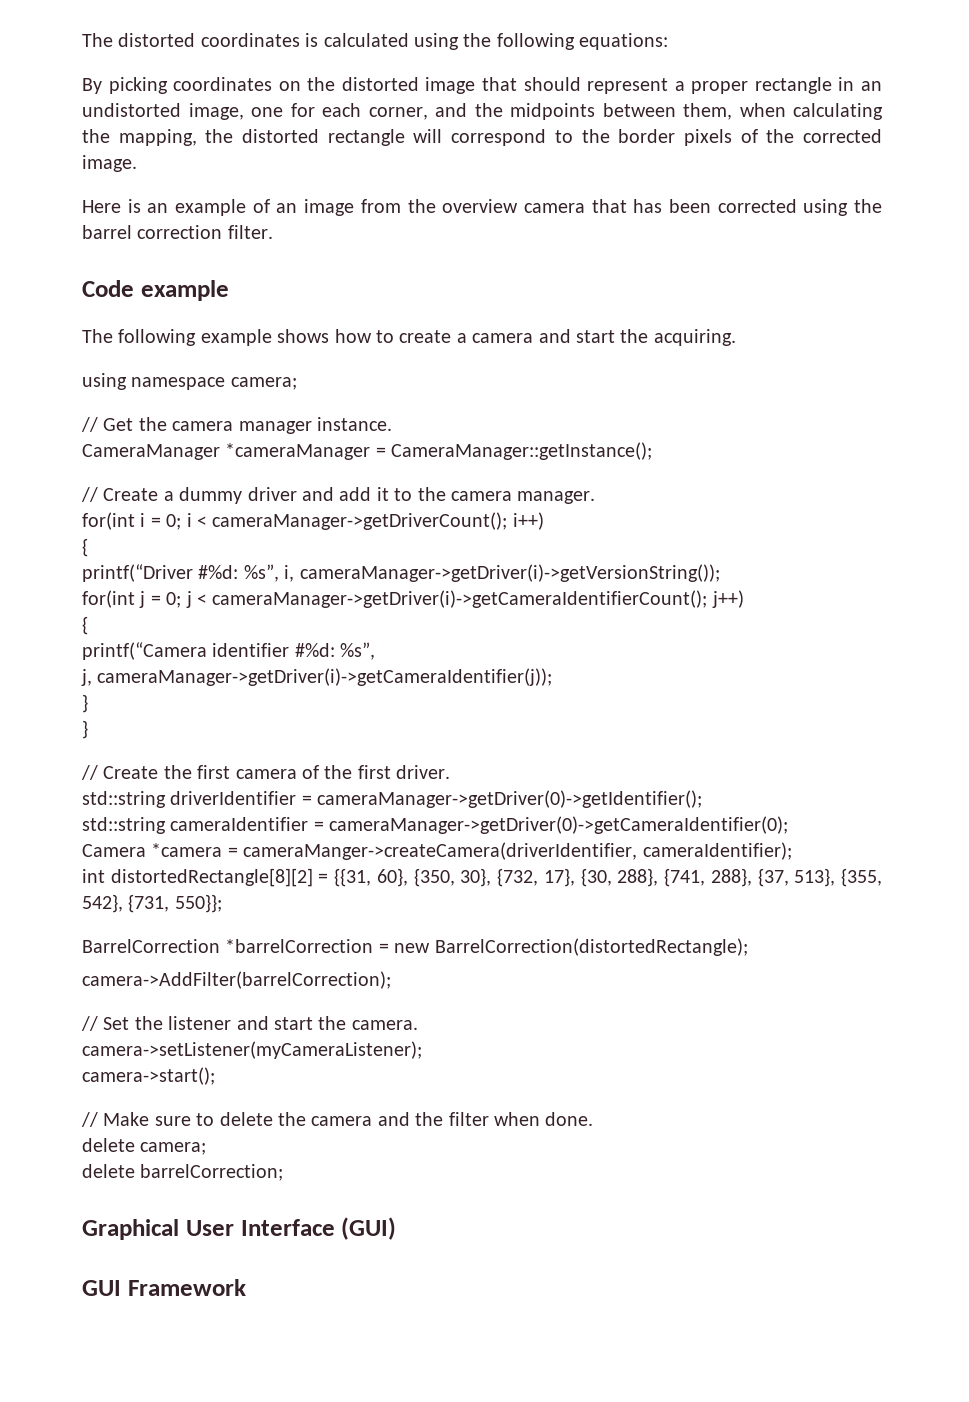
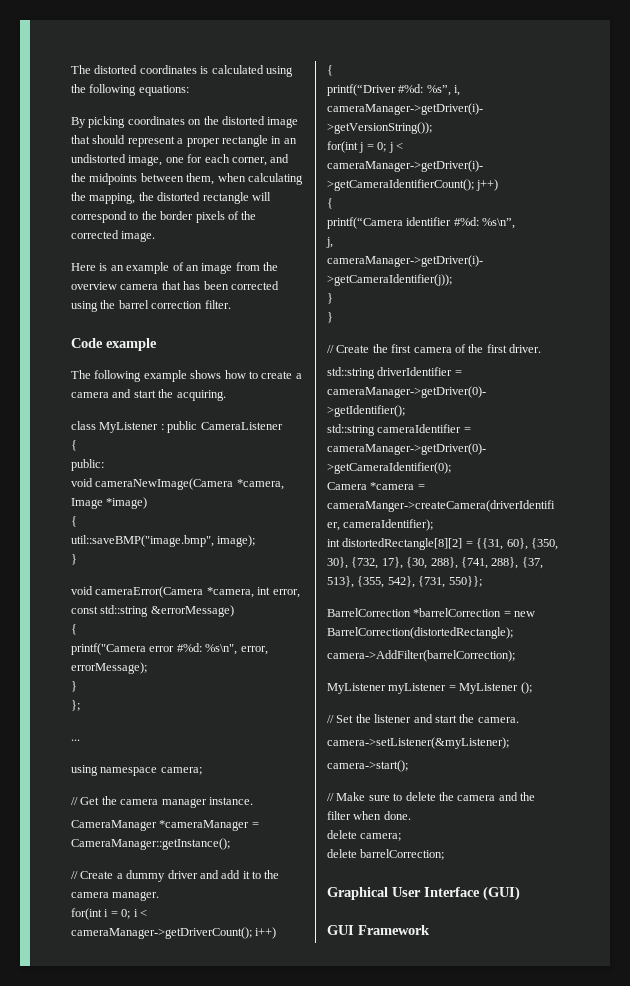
+ class MyListener : public CameraListener
+ {
+ public:
+ void cameraNewImage(Camera *camera, Image *image)
+ {
+ util::saveBMP("image.bmp", image);
+ }
+ void cameraError(Camera *camera, int error, const std::string &errorMessage)
+ {
+ printf("Camera error #%d: %s\n", error, errorMessage);
+ }
+ };
+ ...
- printf(“Camera identifier #%d: %s”,
+ printf(“Camera identifier #%d: %s\n”,
+ MyListener myListener = MyListener ();
- camera->setListener(myCameraListener);
+ camera->setListener(&myListener);

